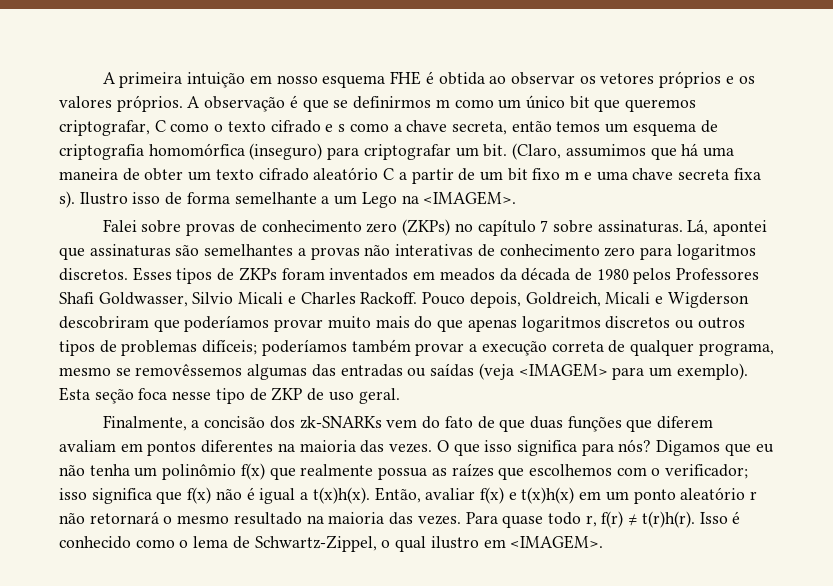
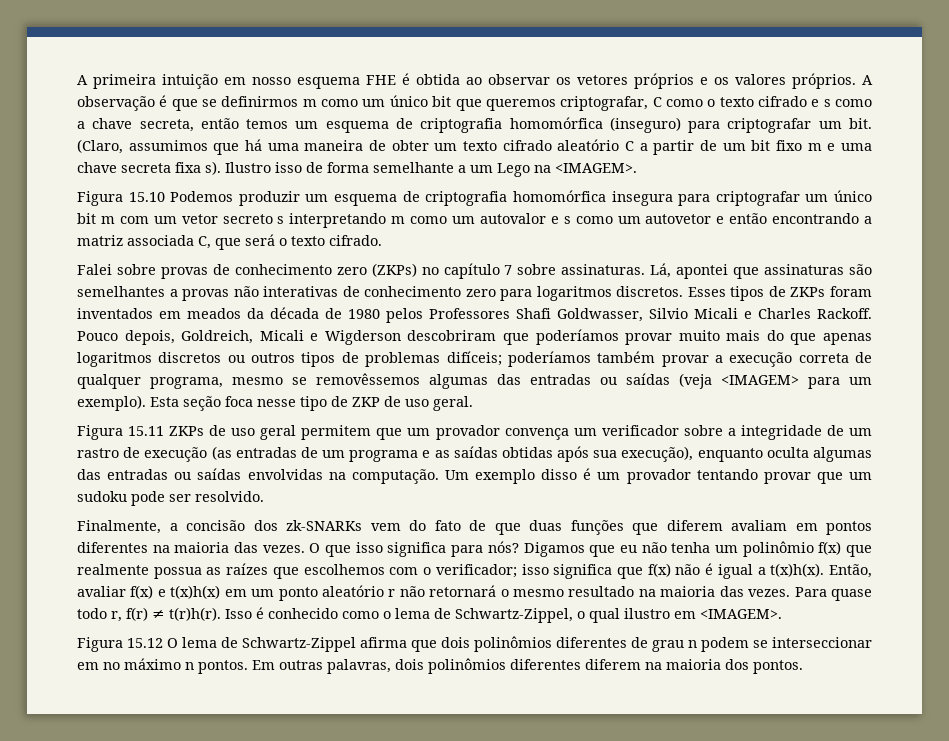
+ Figura 15.10 Podemos produzir um esquema de criptografia homomórfica insegura para criptografar um único bit m com um vetor secreto s interpretando m como um autovalor e s como um autovetor e então encontrando a matriz associada C, que será o texto cifrado.
+ Figura 15.11 ZKPs de uso geral permitem que um provador convença um verificador sobre a integridade de um rastro de execução (as entradas de um programa e as saídas obtidas após sua execução), enquanto oculta algumas das entradas ou saídas envolvidas na computação. Um exemplo disso é um provador tentando provar que um sudoku pode ser resolvido.
+ Figura 15.12 O lema de Schwartz-Zippel afirma que dois polinômios diferentes de grau n podem se interseccionar em no máximo n pontos. Em outras palavras, dois polinômios diferentes diferem na maioria dos pontos.

